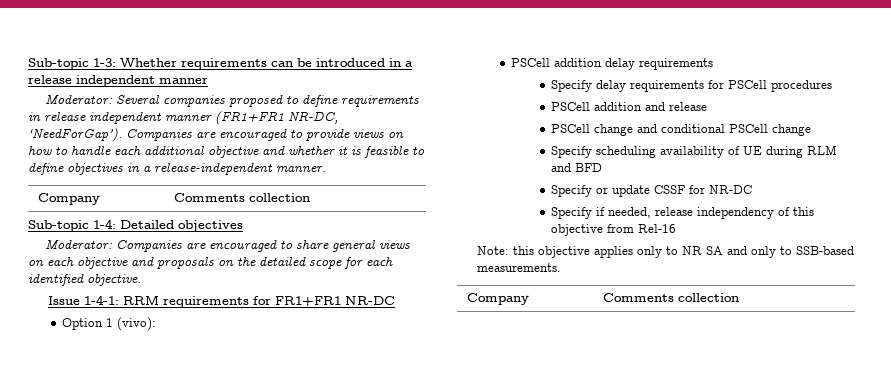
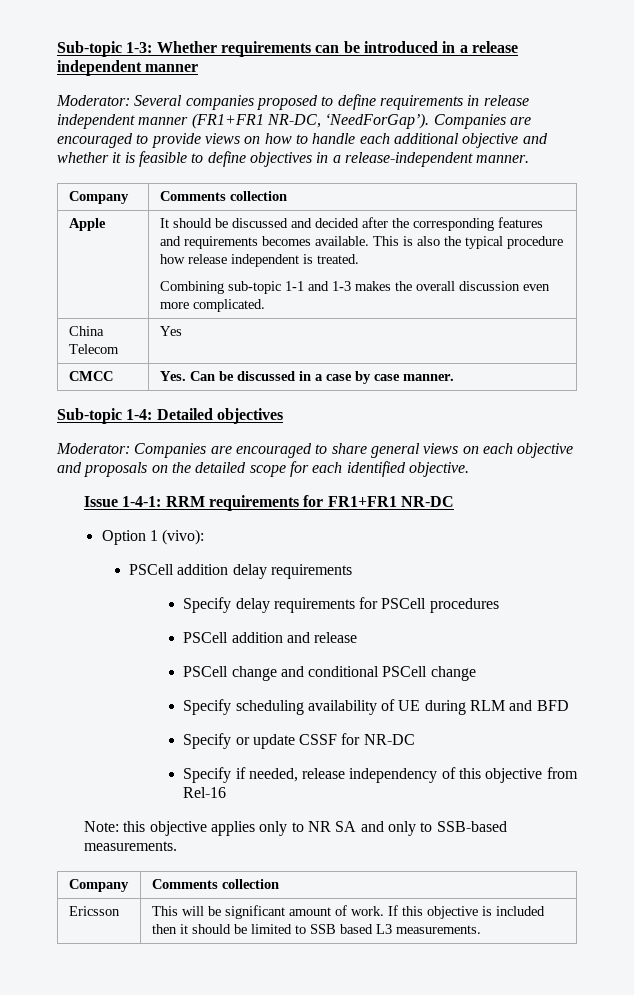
+ Apple | It should be discussed and decided after the corresponding features and requirements becomes available. This is also the typical procedure how release independent is treated.
+ Combining sub-topic 1-1 and 1-3 makes the overall discussion even more complicated.
+ China Telecom | Yes
+ CMCC | Yes. Can be discussed in a case by case manner.
+ Ericsson | This will be significant amount of work. If this objective is included then it should be limited to SSB based L3 measurements.

